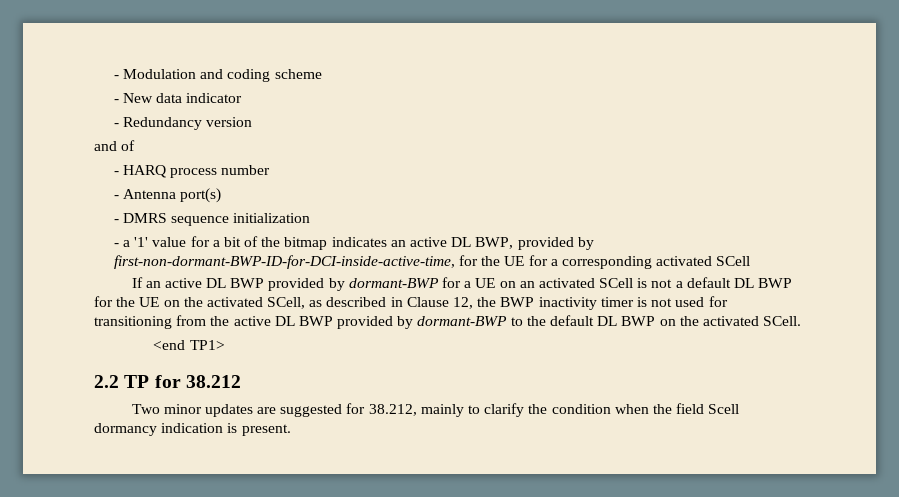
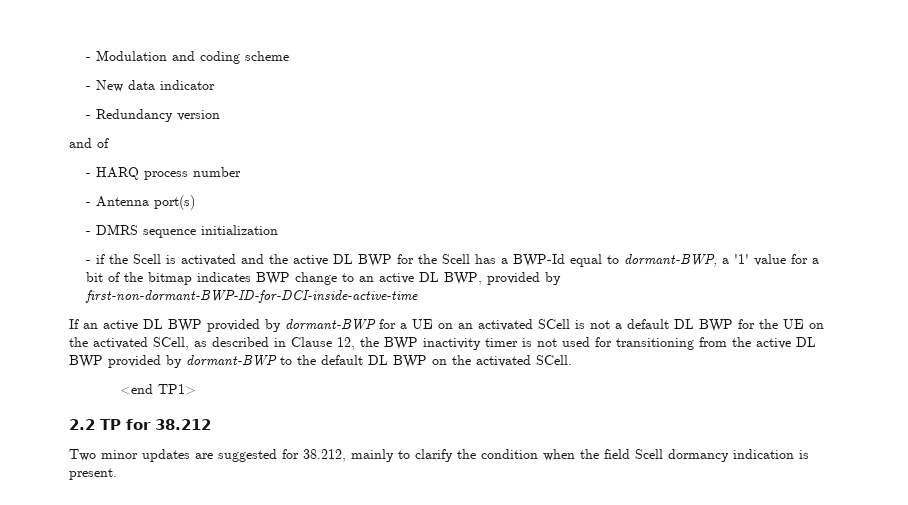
- - a '1' value for a bit of the bitmap indicates an active DL BWP, provided by first-non-dormant-BWP-ID-for-DCI-inside-active-time, for the UE for a corresponding activated SCell
+ - if the Scell is activated and the active DL BWP for the Scell has a BWP-Id equal to dormant-BWP, a '1' value for a bit of the bitmap indicates BWP change to an active DL BWP, provided by first-non-dormant-BWP-ID-for-DCI-inside-active-time

